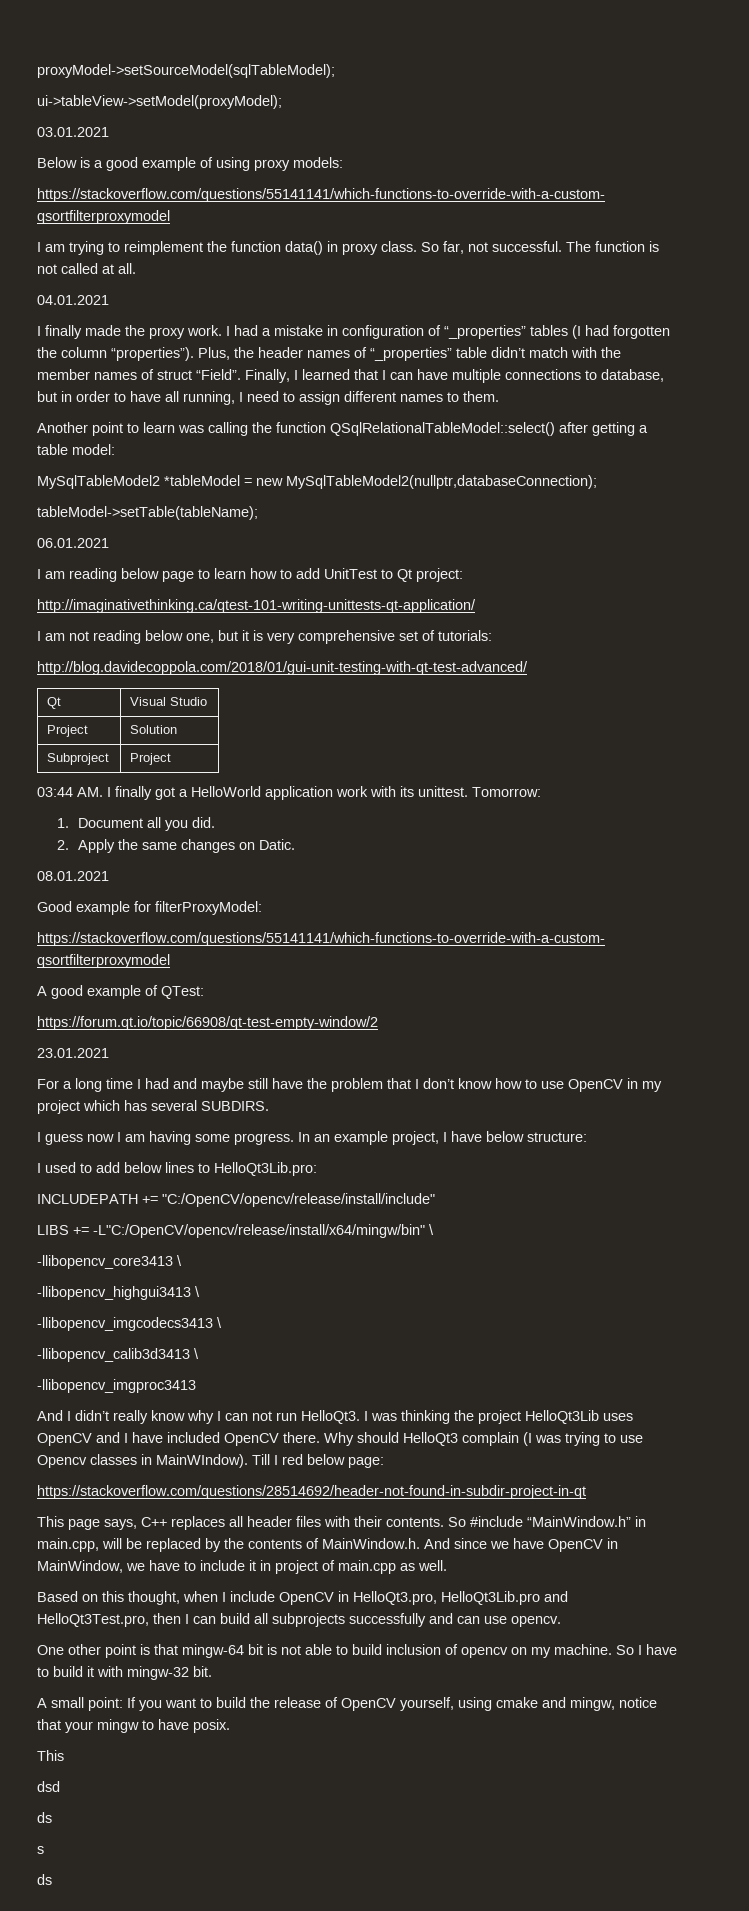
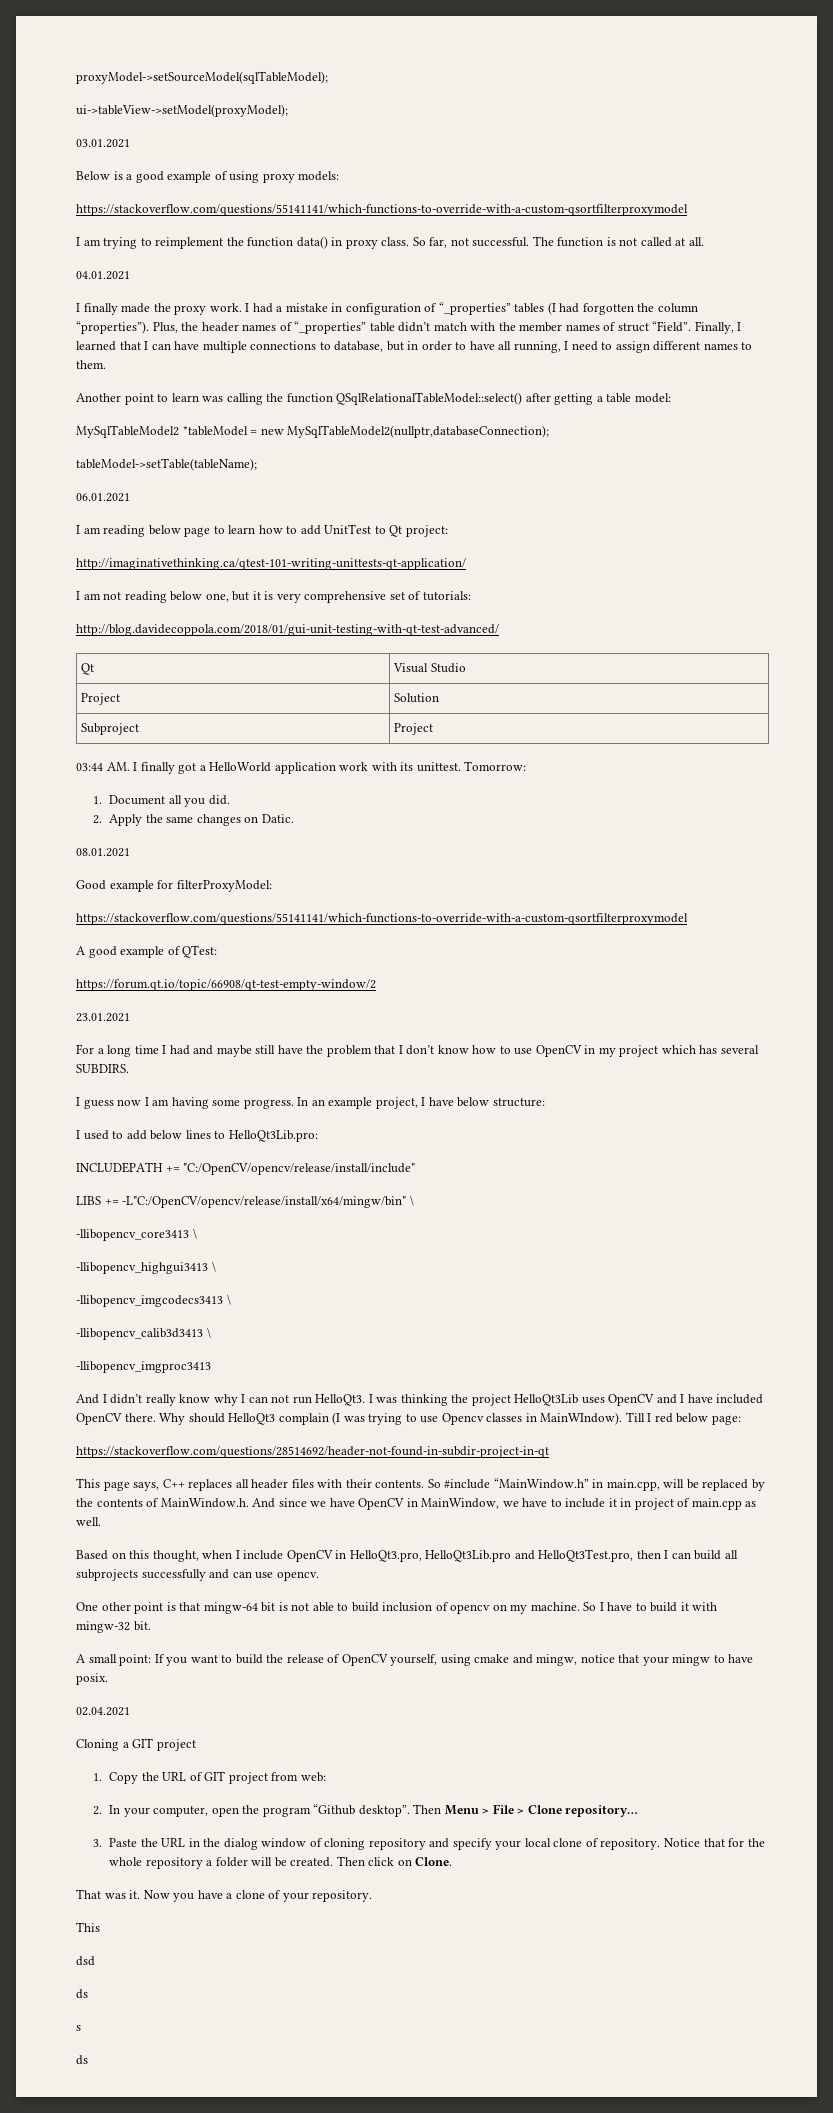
+ 02.04.2021
+ Cloning a GIT project
+ 1. Copy the URL of GIT project from web:
+ 2. In your computer, open the program “Github desktop”. Then Menu > File > Clone repository…
+ 3. Paste the URL in the dialog window of cloning repository and specify your local clone of repository. Notice that for the whole repository a folder will be created. Then click on Clone.
+ That was it. Now you have a clone of your repository.

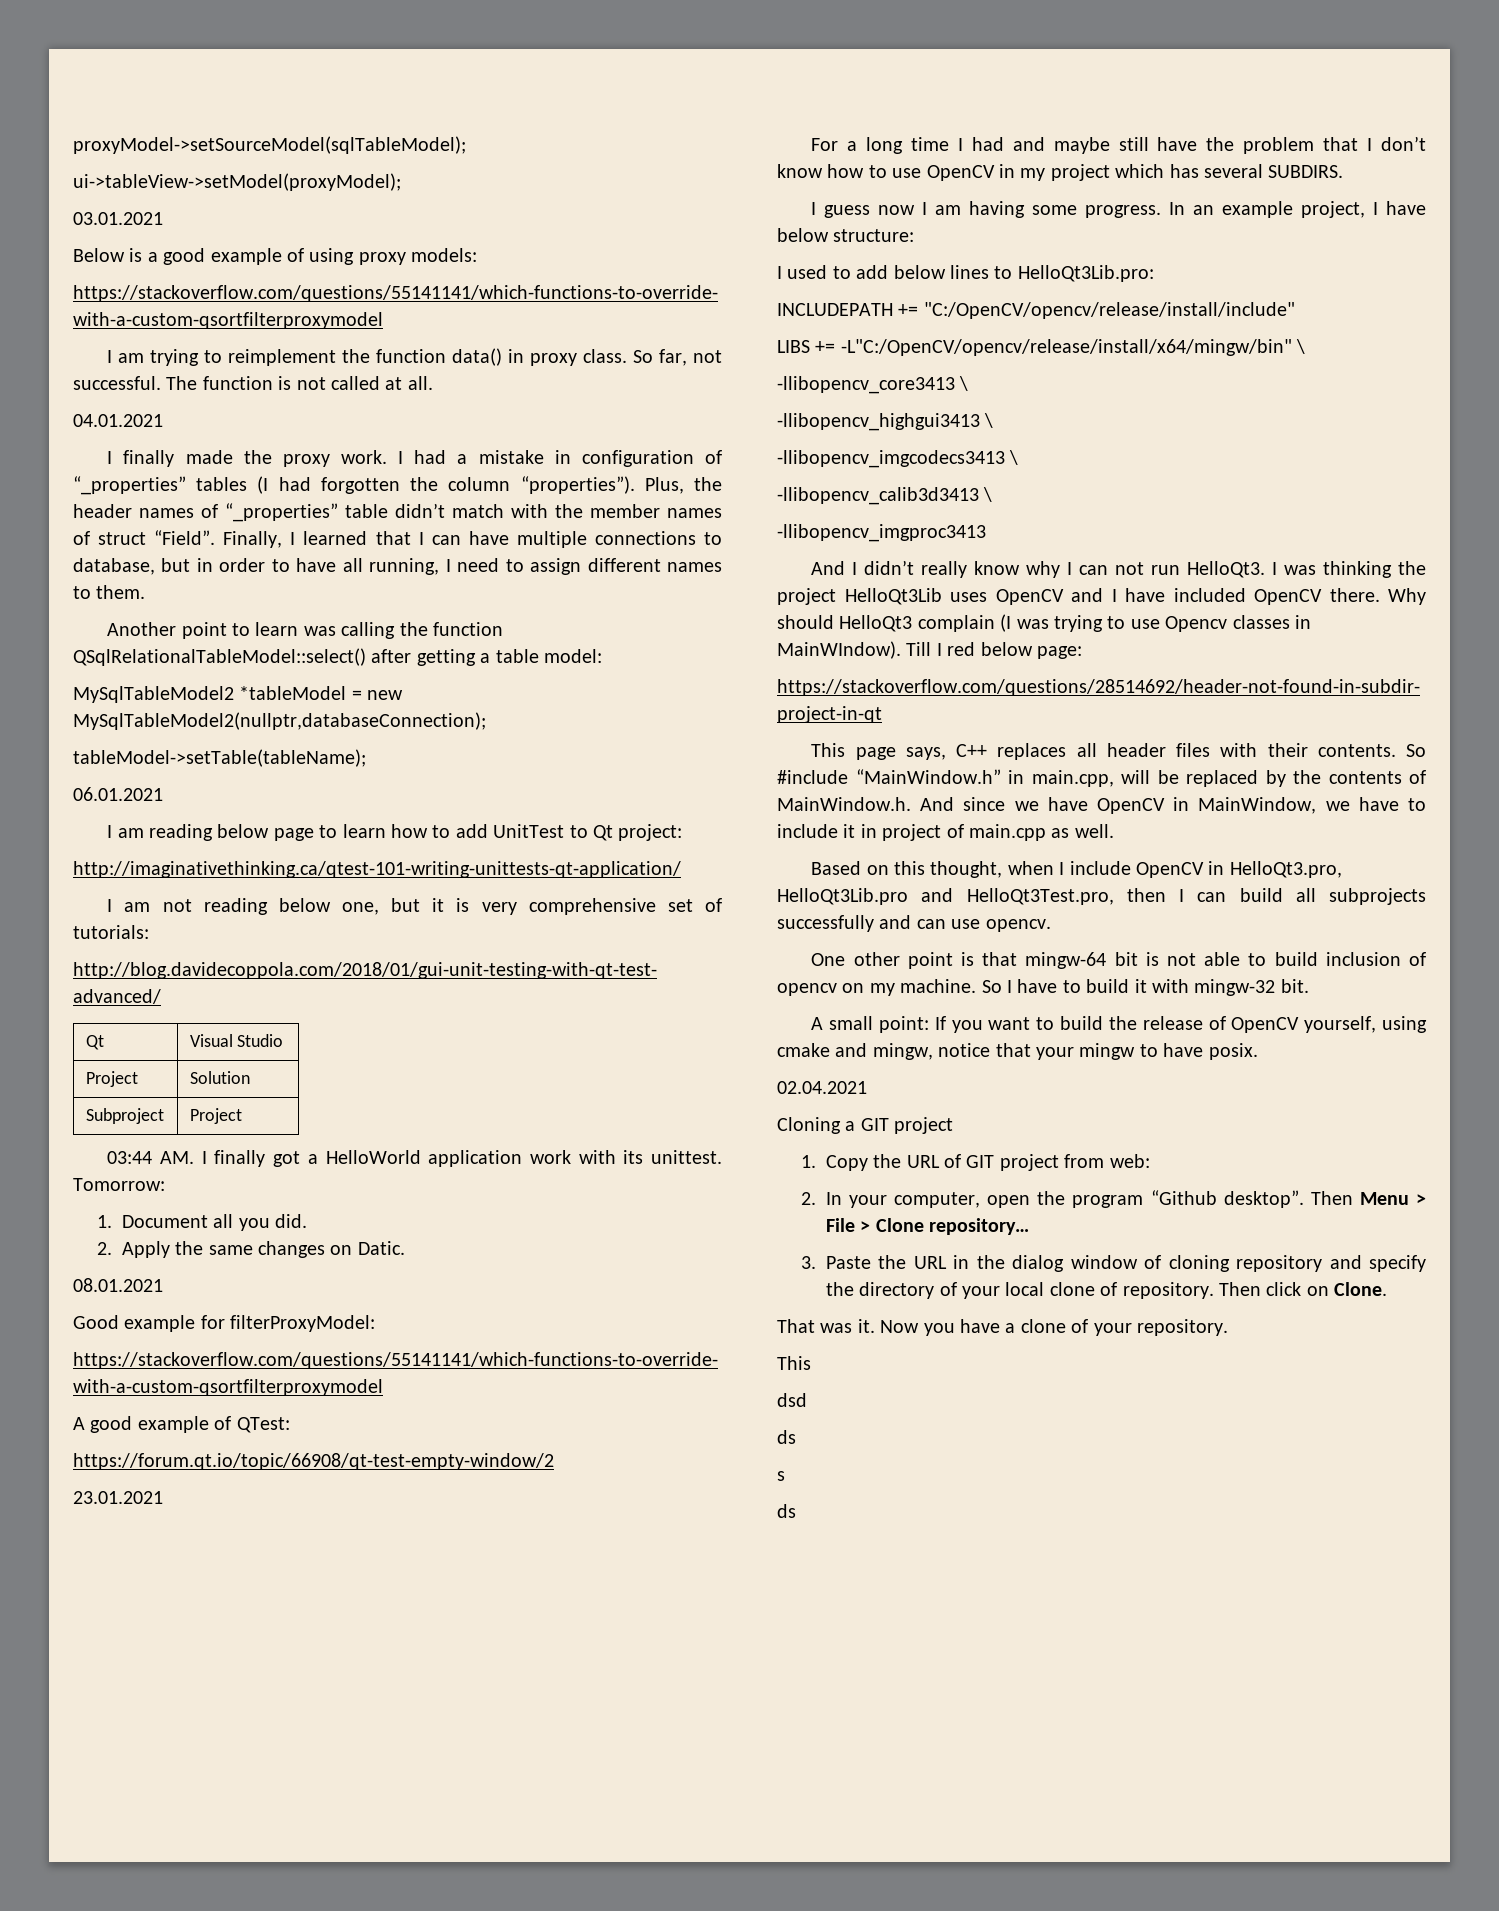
- 3. Paste the URL in the dialog window of cloning repository and specify your local clone of repository.
+ 3. Paste the URL in the dialog window of cloning repository and specify the directory of your local clone of repository.
- Notice that for the whole repository a folder will be created.

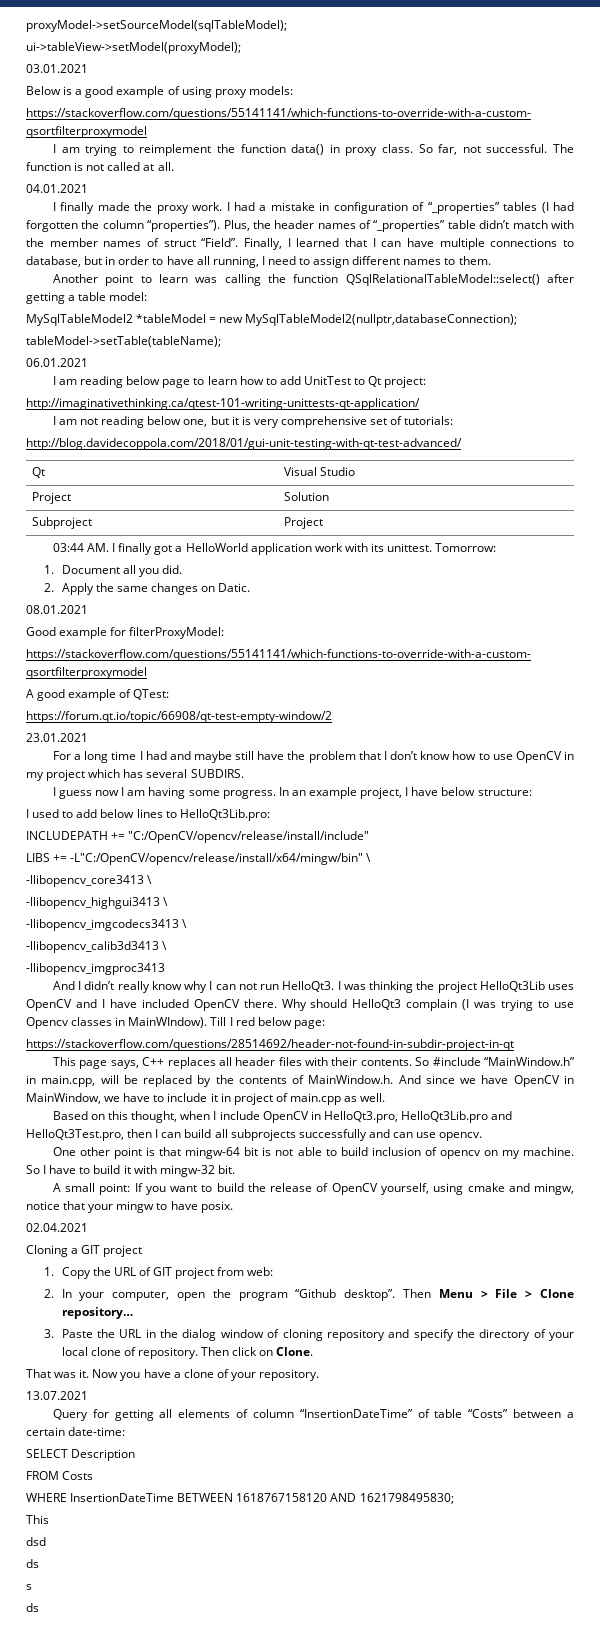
+ 13.07.2021
+ Query for getting all elements of column “InsertionDateTime” of table “Costs” between a certain date-time:
+ SELECT Description
+ FROM Costs
+ WHERE InsertionDateTime BETWEEN 1618767158120 AND 1621798495830;

